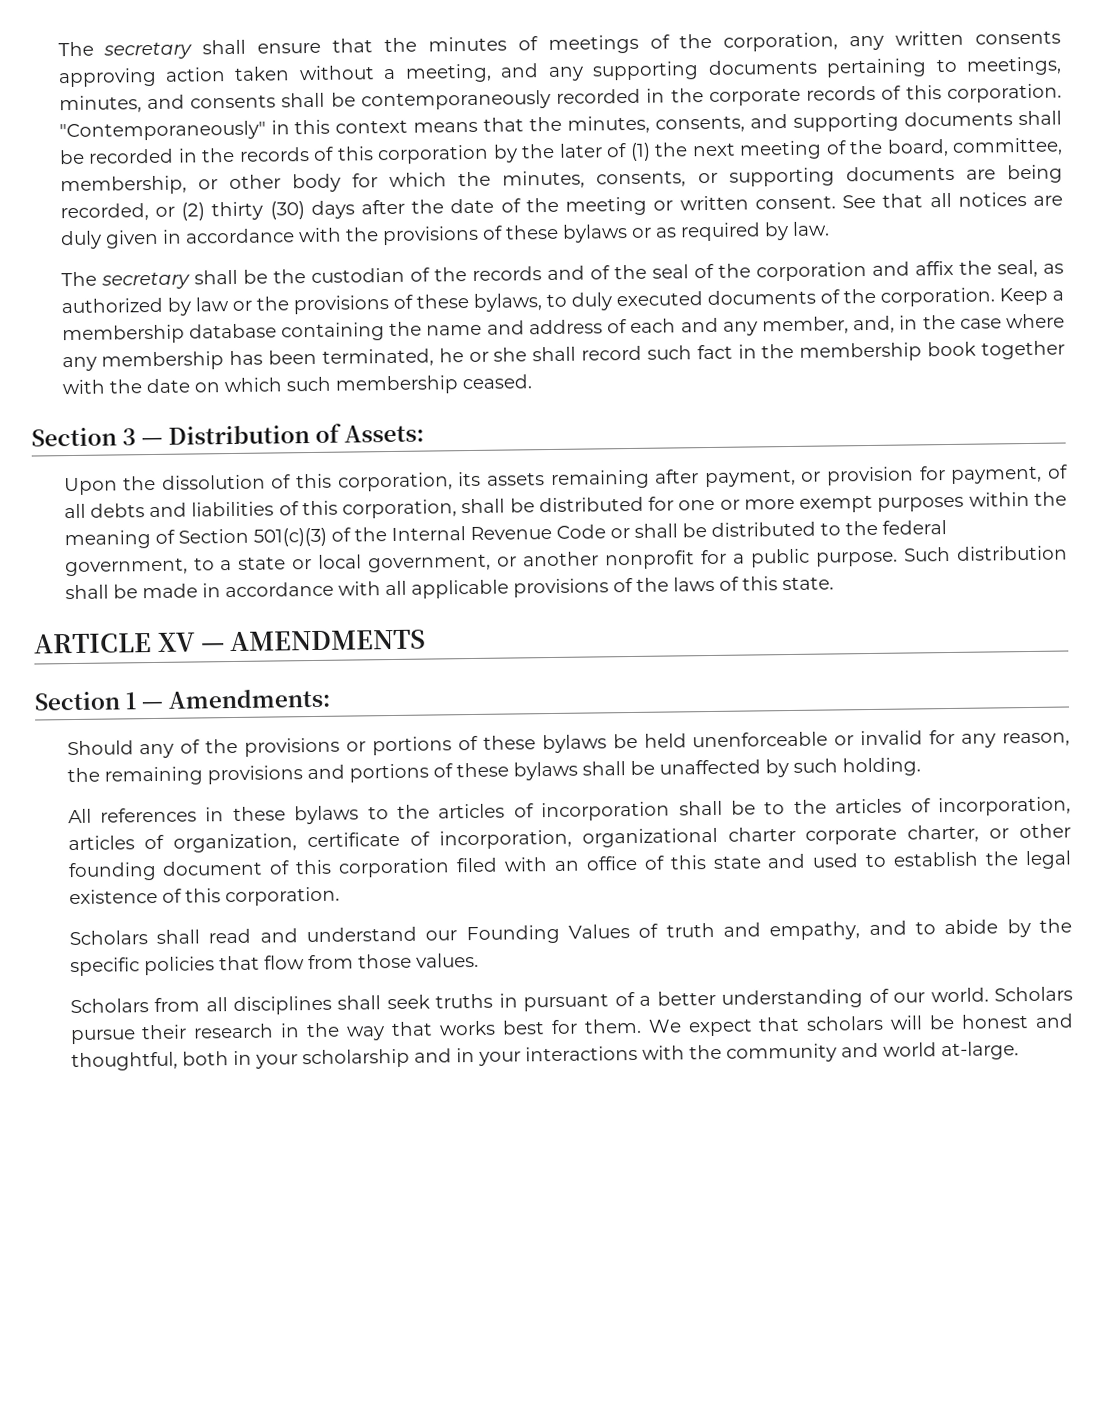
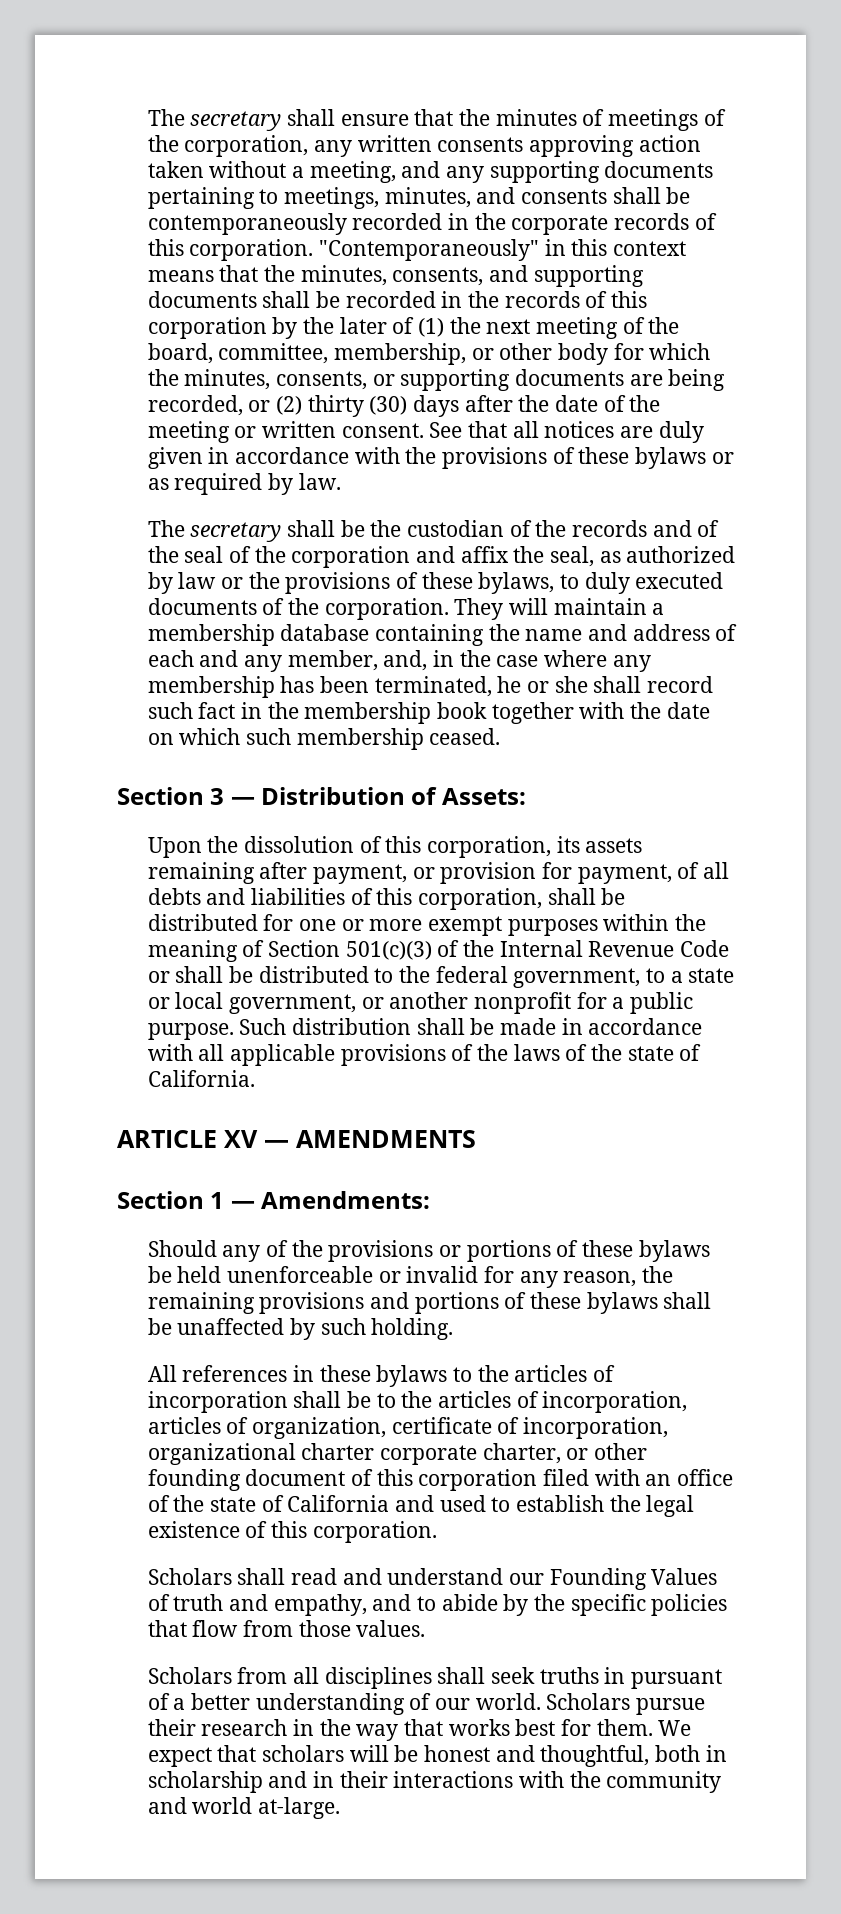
- Keep a membership database containing the name and address of each and any member, and, in the case where any membership has been terminated, he or she shall record such fact in the membership book together with the date on which such membership ceased.
+ They will maintain a membership database containing the name and address of each and any member, and, in the case where any membership has been terminated, he or she shall record such fact in the membership book together with the date on which such membership ceased.
- Such distribution shall be made in accordance with all applicable provisions of the laws of this state.
+ Such distribution shall be made in accordance with all applicable provisions of the laws of the state of California.
- All references in these bylaws to the articles of incorporation shall be to the articles of incorporation, articles of organization, certificate of incorporation, organizational charter corporate charter, or other founding document of this corporation filed with an office of this state and used to establish the legal existence of this corporation.
+ All references in these bylaws to the articles of incorporation shall be to the articles of incorporation, articles of organization, certificate of incorporation, organizational charter corporate charter, or other founding document of this corporation filed with an office of the state of California and used to establish the legal existence of this corporation.
- We expect that scholars will be honest and thoughtful, both in your scholarship and in your interactions with the community and world at-large.
+ We expect that scholars will be honest and thoughtful, both in scholarship and in their interactions with the community and world at-large.

